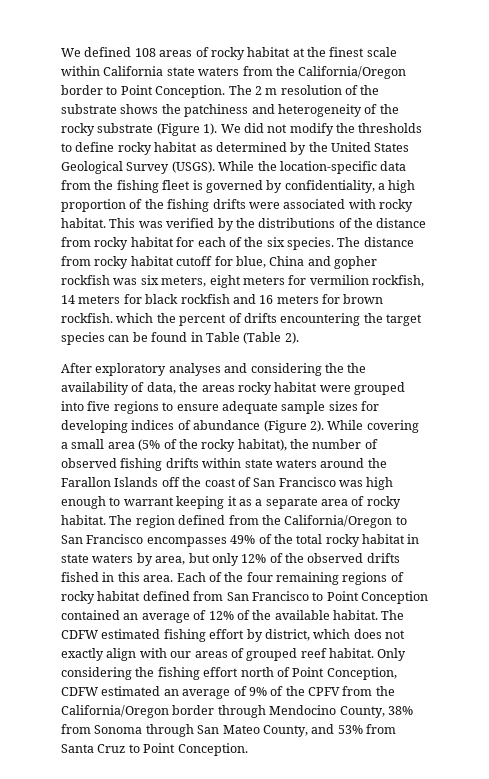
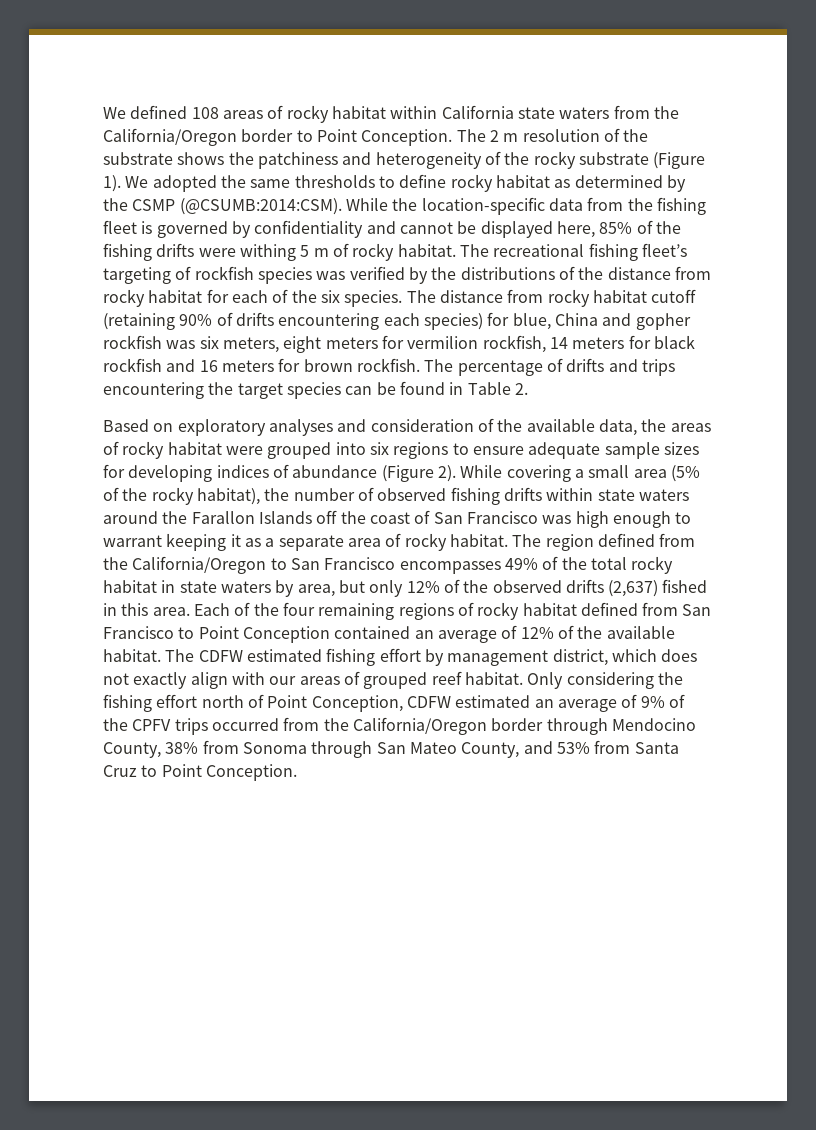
- We defined 108 areas of rocky habitat at the finest scale within California state waters from the California/Oregon border to Point Conception.
+ We defined 108 areas of rocky habitat within California state waters from the California/Oregon border to Point Conception.
- We did not modify the thresholds to define rocky habitat as determined by the United States Geological Survey (USGS).
+ We adopted the same thresholds to define rocky habitat as determined by the CSMP (@CSUMB:2014:CSM).
- While the location-specific data from the fishing fleet is governed by confidentiality, a high proportion of the fishing drifts were associated with rocky habitat. This was verified by the distributions of the distance from rocky habitat for each of the six species.
+ While the location-specific data from the fishing fleet is governed by confidentiality and cannot be displayed here, 85% of the fishing drifts were withing 5 m of rocky habitat. The recreational fishing fleet’s targeting of rockfish species was verified by the distributions of the distance from rocky habitat for each of the six species.
- The distance from rocky habitat cutoff for blue, China and gopher rockfish was six meters, eight meters for vermilion rockfish, 14 meters for black rockfish and 16 meters for brown rockfish. which the percent of drifts encountering the target species can be found in Table (Table 2).
- After exploratory analyses and considering the the availability of data, the areas rocky habitat were grouped into five regions to ensure adequate sample sizes for developing indices of abundance (Figure 2).
+ The distance from rocky habitat cutoff (retaining 90% of drifts encountering each species) for blue, China and gopher rockfish was six meters, eight meters for vermilion rockfish, 14 meters for black rockfish and 16 meters for brown rockfish. The percentage of drifts and trips encountering the target species can be found in Table 2.
+ Based on exploratory analyses and consideration of the available data, the areas of rocky habitat were grouped into six regions to ensure adequate sample sizes for developing indices of abundance (Figure 2).
- The region defined from the California/Oregon to San Francisco encompasses 49% of the total rocky habitat in state waters by area, but only 12% of the observed drifts fished in this area.
+ The region defined from the California/Oregon to San Francisco encompasses 49% of the total rocky habitat in state waters by area, but only 12% of the observed drifts (2,637) fished in this area.
- The CDFW estimated fishing effort by district, which does not exactly align with our areas of grouped reef habitat.
+ The CDFW estimated fishing effort by management district, which does not exactly align with our areas of grouped reef habitat.
- Only considering the fishing effort north of Point Conception, CDFW estimated an average of 9% of the CPFV from the California/Oregon border through Mendocino County, 38% from Sonoma through San Mateo County, and 53% from Santa Cruz to Point Conception.
+ Only considering the fishing effort north of Point Conception, CDFW estimated an average of 9% of the CPFV trips occurred from the California/Oregon border through Mendocino County, 38% from Sonoma through San Mateo County, and 53% from Santa Cruz to Point Conception.

